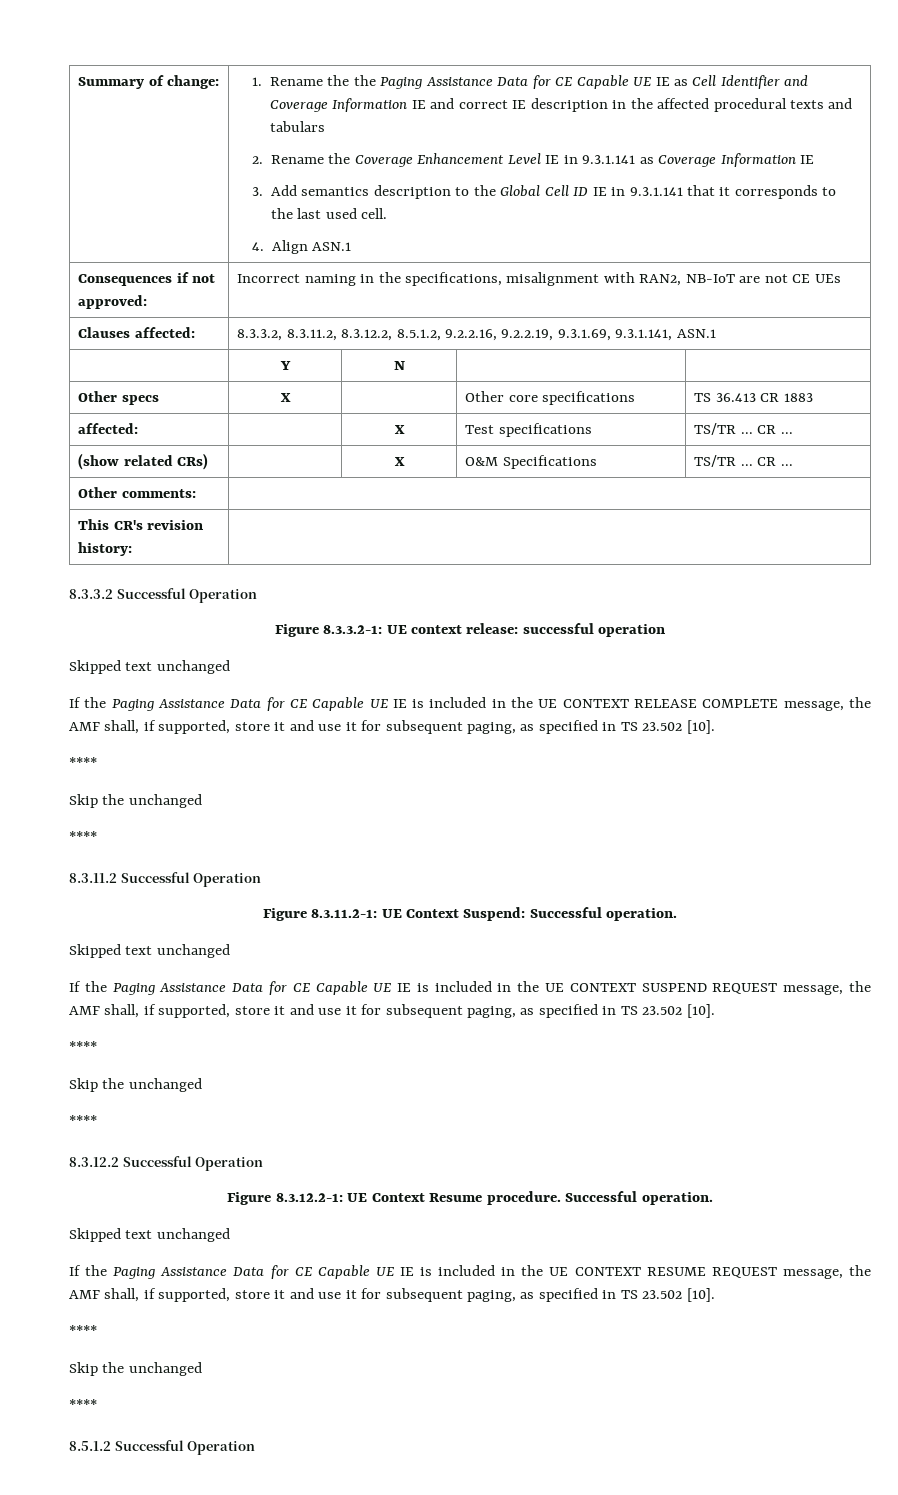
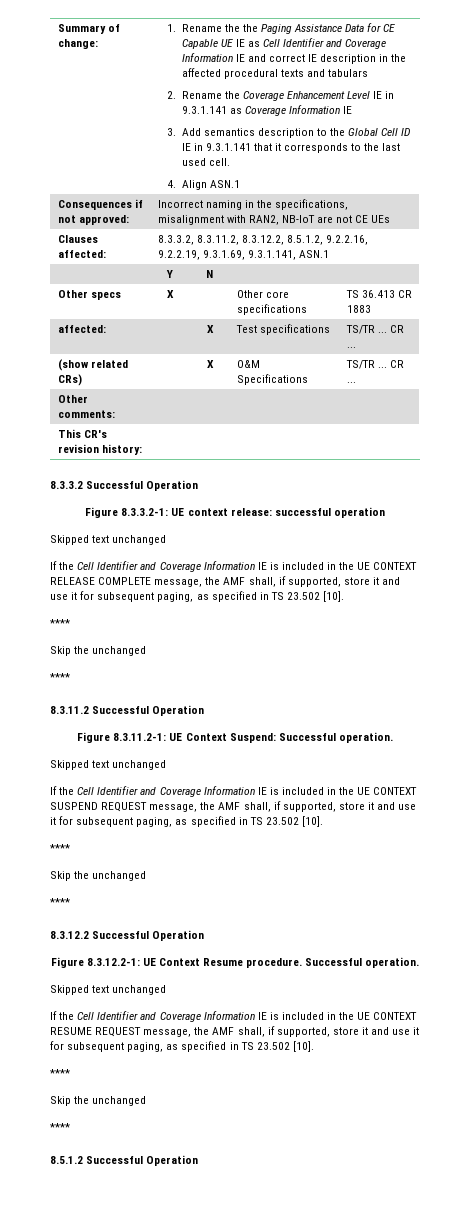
- If the Paging Assistance Data for CE Capable UE IE is included in the UE CONTEXT RELEASE COMPLETE message, the AMF shall, if supported, store it and use it for subsequent paging, as specified in TS 23.502 [10].
+ If the Cell Identifier and Coverage Information IE is included in the UE CONTEXT RELEASE COMPLETE message, the AMF shall, if supported, store it and use it for subsequent paging, as specified in TS 23.502 [10].
- If the Paging Assistance Data for CE Capable UE IE is included in the UE CONTEXT SUSPEND REQUEST message, the AMF shall, if supported, store it and use it for subsequent paging, as specified in TS 23.502 [10].
+ If the Cell Identifier and Coverage Information IE is included in the UE CONTEXT SUSPEND REQUEST message, the AMF shall, if supported, store it and use it for subsequent paging, as specified in TS 23.502 [10].
- If the Paging Assistance Data for CE Capable UE IE is included in the UE CONTEXT RESUME REQUEST message, the AMF shall, if supported, store it and use it for subsequent paging, as specified in TS 23.502 [10].
+ If the Cell Identifier and Coverage Information IE is included in the UE CONTEXT RESUME REQUEST message, the AMF shall, if supported, store it and use it for subsequent paging, as specified in TS 23.502 [10].

